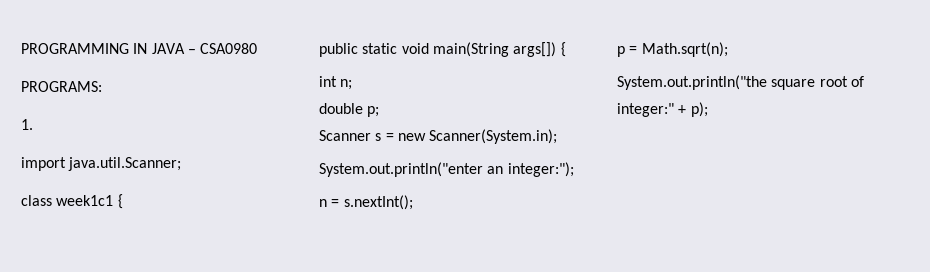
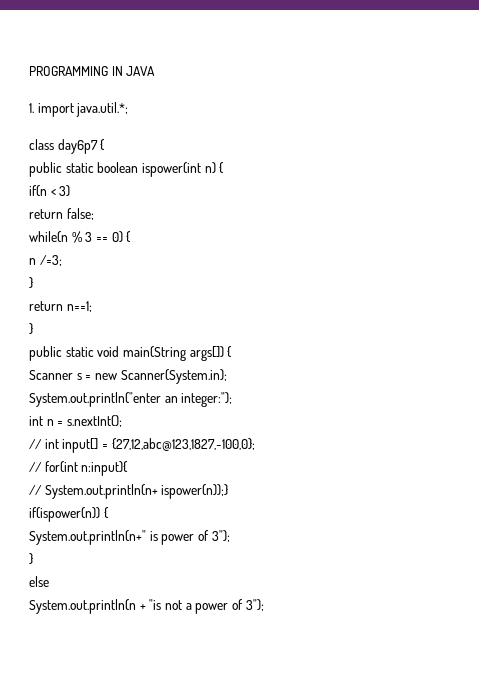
- PROGRAMMING IN JAVA – CSA0980
- PROGRAMS:
+ PROGRAMMING IN JAVA
- 1.
- import java.util.Scanner;
+ 1. import java.util.*;
- class week1c1 {
+ class day6p7 {
+ public static boolean ispower(int n) {
+ if(n < 3)
+ return false;
+ while(n % 3 == 0) {
+ n /=3;
+ }
+ return n==1;
+ }
- int n;
- double p;
- n = s.nextInt();
+ int n = s.nextInt();
- p = Math.sqrt(n);
- System.out.println("the square root of integer:" + p);
+ // int input[] = {27,12,abc@123,1827,-100,0};
+ // for(int n:input){
+ // System.out.println(n+ ispower(n));}
+ if(ispower(n)) {
+ System.out.println(n+" is power of 3");
+ }
+ else
+ System.out.println(n + "is not a power of 3");

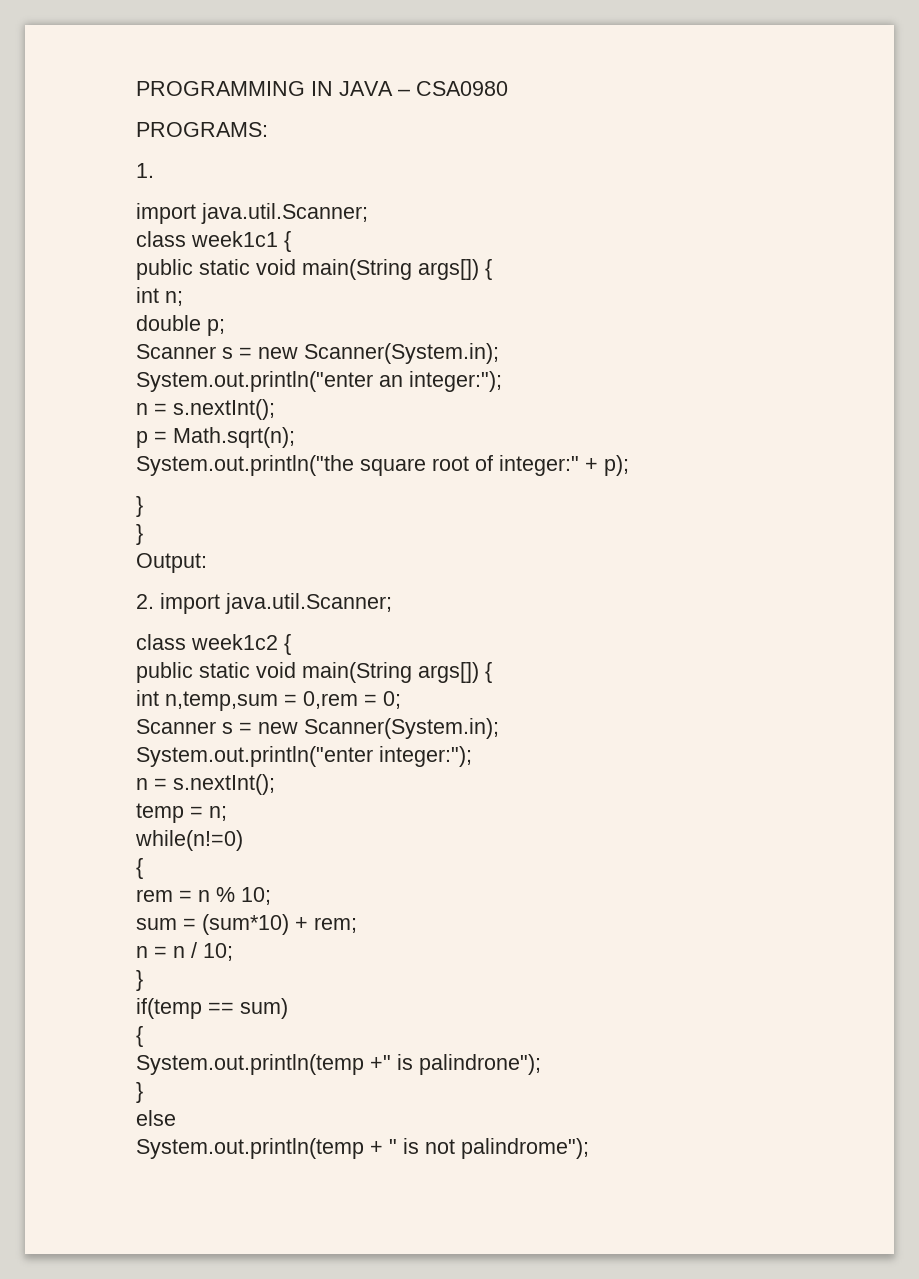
- PROGRAMMING IN JAVA
+ PROGRAMMING IN JAVA – CSA0980
+ PROGRAMS:
- 1. import java.util.*;
- class day6p7 {
- public static boolean ispower(int n) {
- if(n < 3)
- return false;
- while(n % 3 == 0) {
- n /=3;
- }
- return n==1;
- }
+ 1.
+ import java.util.Scanner;
+ class week1c1 {
  public static void main(String args[]) {
+ int n;
+ double p;
  System.out.println("enter an integer:");
- int n = s.nextInt();
- // int input[] = {27,12,abc@123,1827,-100,0};
- // for(int n:input){
- // System.out.println(n+ ispower(n));}
- if(ispower(n)) {
- System.out.println(n+" is power of 3");
+ n = s.nextInt();
+ p = Math.sqrt(n);
+ System.out.println("the square root of integer:" + p);
+ }
+ }
+ Output:
+ 2. import java.util.Scanner;
+ class week1c2 {
+ public static void main(String args[]) {
+ int n,temp,sum = 0,rem = 0;
+ Scanner s = new Scanner(System.in);
+ System.out.println("enter integer:");
+ n = s.nextInt();
+ temp = n;
+ while(n!=0)
+ {
+ rem = n % 10;
+ sum = (sum*10) + rem;
+ n = n / 10;
+ }
+ if(temp == sum)
+ {
+ System.out.println(temp +" is palindrone");
  }
  else
- System.out.println(n + "is not a power of 3");
+ System.out.println(temp + " is not palindrome");

